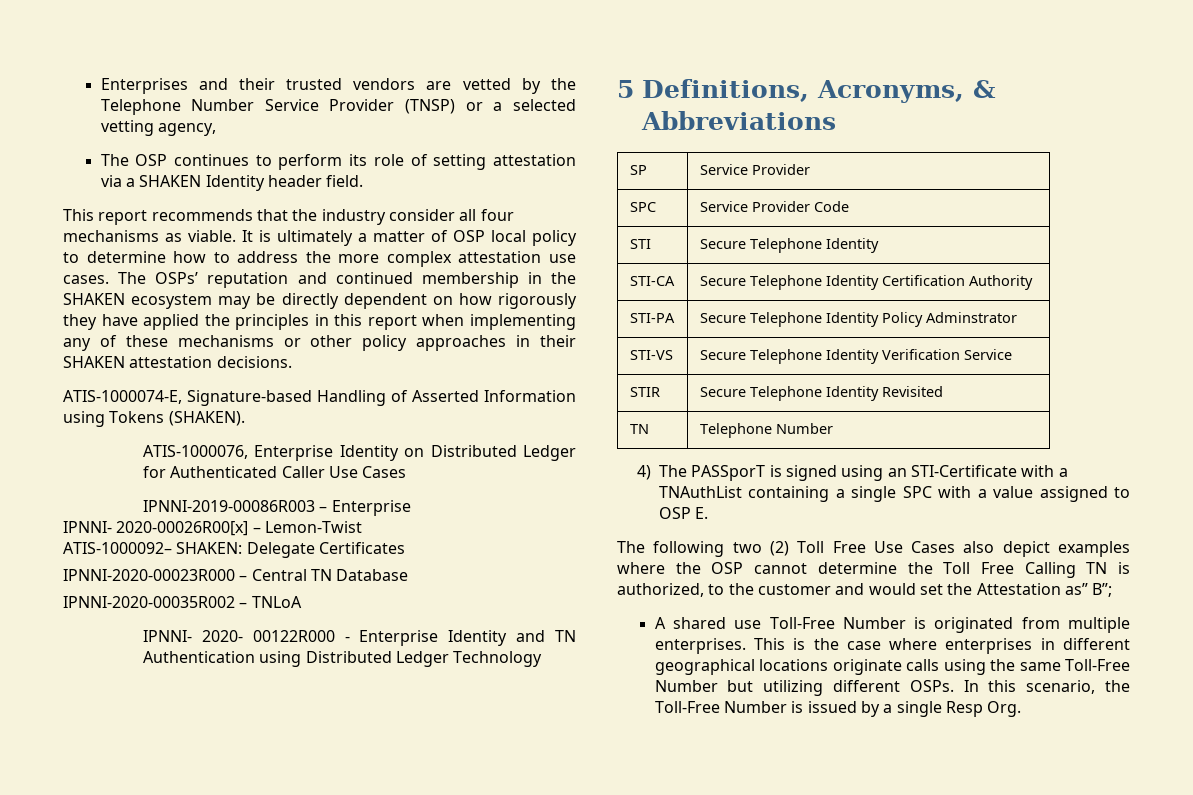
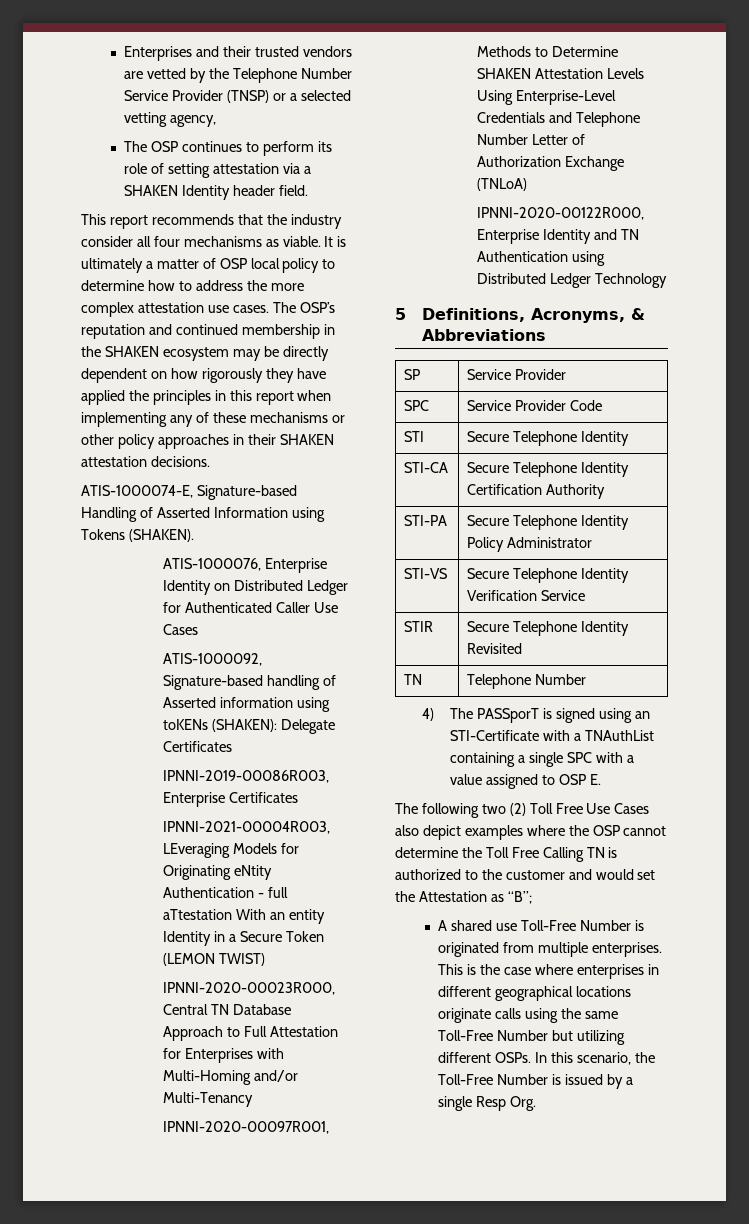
- The OSPs’ reputation and continued membership in the SHAKEN ecosystem may be directly dependent on how rigorously they have applied the principles in this report when implementing any of these mechanisms or other policy approaches in their SHAKEN attestation decisions.
+ The OSP’s reputation and continued membership in the SHAKEN ecosystem may be directly dependent on how rigorously they have applied the principles in this report when implementing any of these mechanisms or other policy approaches in their SHAKEN attestation decisions.
- IPNNI-2019-00086R003 – Enterprise
- IPNNI- 2020-00026R00[x] – Lemon-Twist
- ATIS-1000092– SHAKEN: Delegate Certificates
- IPNNI-2020-00023R000 – Central TN Database
- IPNNI-2020-00035R002 – TNLoA
- IPNNI- 2020- 00122R000 - Enterprise Identity and TN Authentication using Distributed Ledger Technology
+ ATIS-1000092, Signature-based handling of Asserted information using toKENs (SHAKEN): Delegate Certificates
+ IPNNI-2019-00086R003, Enterprise Certificates
+ IPNNI-2021-00004R003, LEveraging Models for Originating eNtity Authentication - full aTtestation With an entity Identity in a Secure Token (LEMON TWIST)
+ IPNNI-2020-00023R000, Central TN Database Approach to Full Attestation for Enterprises with Multi-Homing and/or Multi-Tenancy
+ IPNNI-2020-00097R001, Methods to Determine SHAKEN Attestation Levels Using Enterprise-Level Credentials and Telephone Number Letter of Authorization Exchange (TNLoA)
+ IPNNI-2020-00122R000, Enterprise Identity and TN Authentication using Distributed Ledger Technology
- STI-PA | Secure Telephone Identity Policy Adminstrator
+ STI-PA | Secure Telephone Identity Policy Administrator
- The following two (2) Toll Free Use Cases also depict examples where the OSP cannot determine the Toll Free Calling TN is authorized, to the customer and would set the Attestation as” B”;
+ The following two (2) Toll Free Use Cases also depict examples where the OSP cannot determine the Toll Free Calling TN is authorized to the customer and would set the Attestation as “B”;

